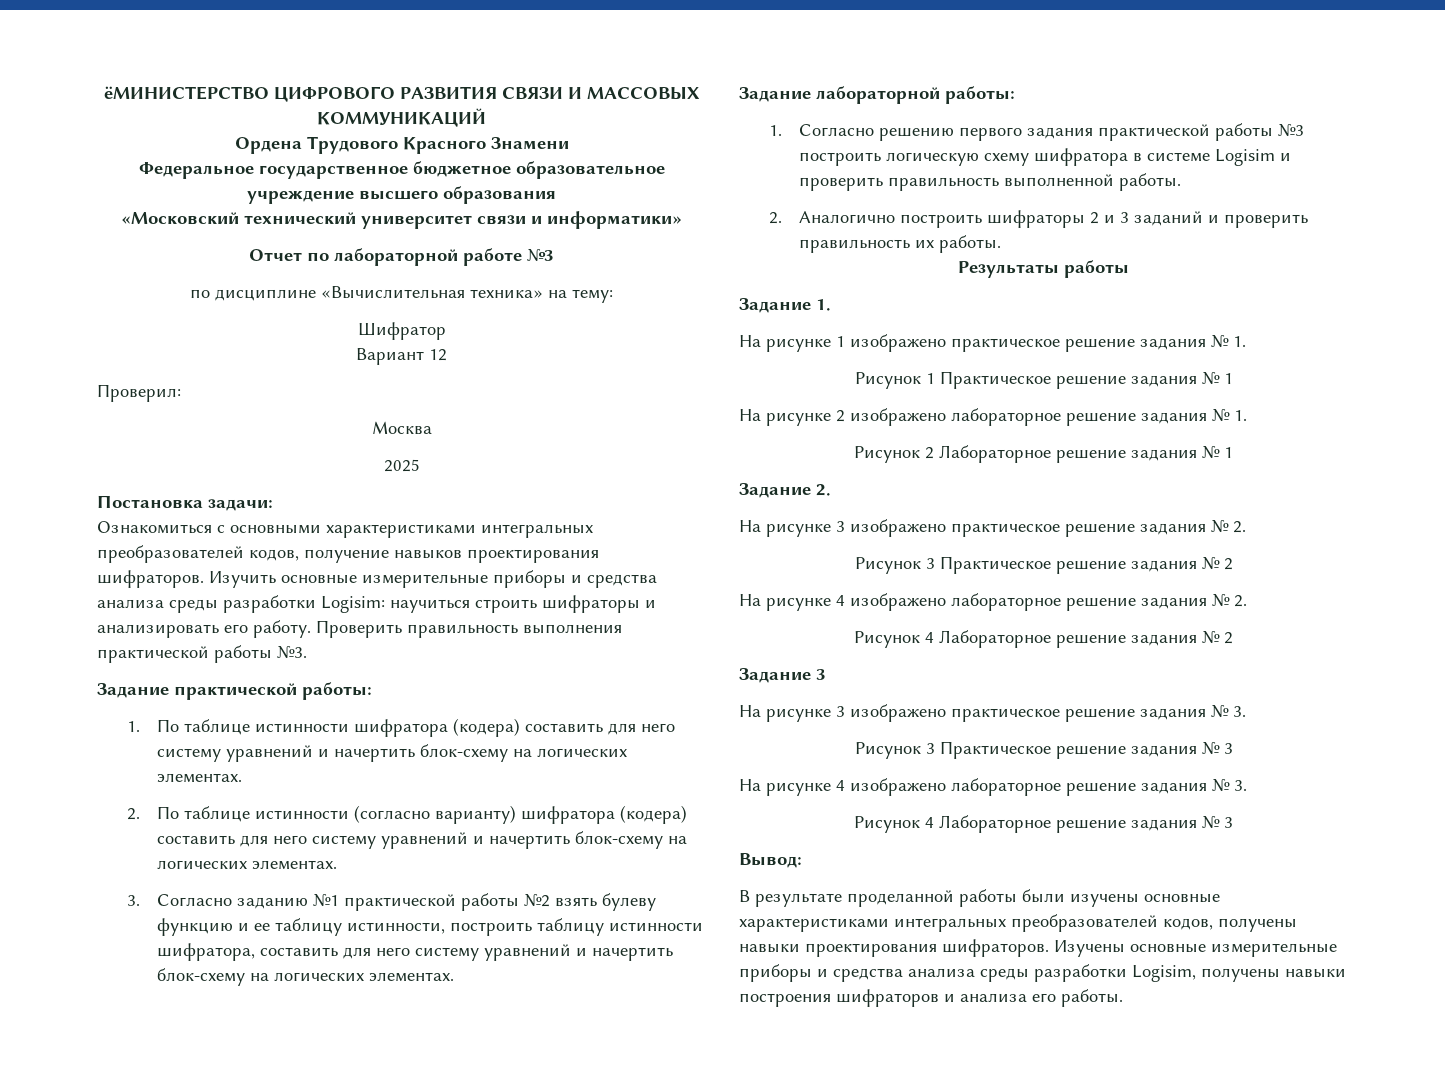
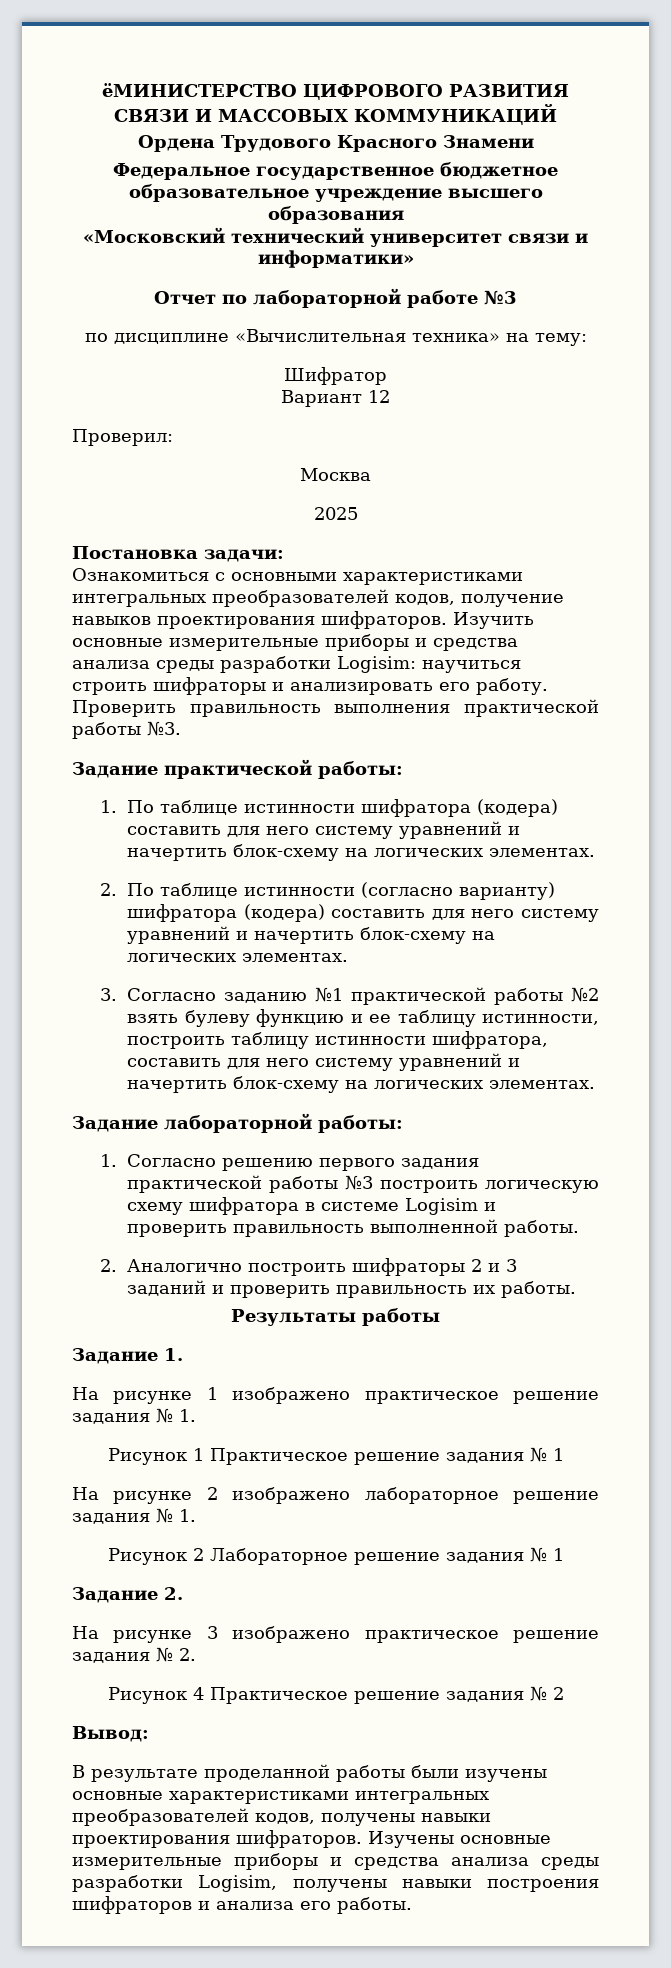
- Рисунок 3 Практическое решение задания № 2
+ Рисунок 4 Практическое решение задания № 2
- На рисунке 4 изображено лабораторное решение задания № 2.
- Рисунок 4 Лабораторное решение задания № 2
- Задание 3
- На рисунке 3 изображено практическое решение задания № 3.
- Рисунок 3 Практическое решение задания № 3
- На рисунке 4 изображено лабораторное решение задания № 3.
- Рисунок 4 Лабораторное решение задания № 3

